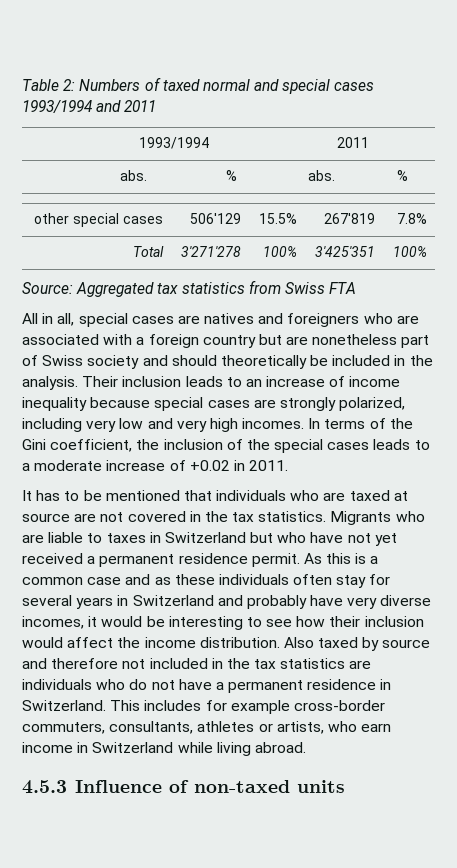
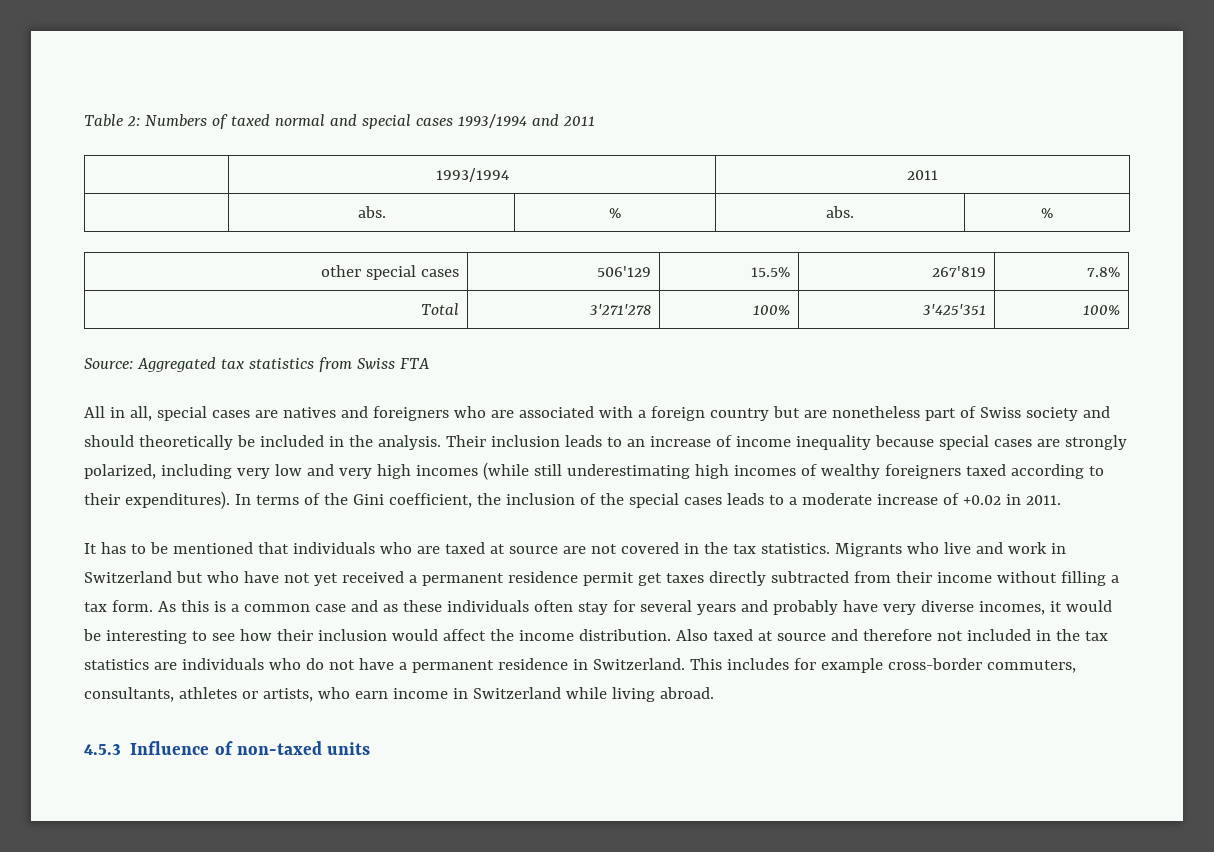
- Their inclusion leads to an increase of income inequality because special cases are strongly polarized, including very low and very high incomes.
+ Their inclusion leads to an increase of income inequality because special cases are strongly polarized, including very low and very high incomes (while still underestimating high incomes of wealthy foreigners taxed according to their expenditures).
- Migrants who are liable to taxes in Switzerland but who have not yet received a permanent residence permit.
+ Migrants who live and work in Switzerland but who have not yet received a permanent residence permit get taxes directly subtracted from their income without filling a tax form.
- As this is a common case and as these individuals often stay for several years in Switzerland and probably have very diverse incomes, it would be interesting to see how their inclusion would affect the income distribution.
+ As this is a common case and as these individuals often stay for several years and probably have very diverse incomes, it would be interesting to see how their inclusion would affect the income distribution.
- Also taxed by source and therefore not included in the tax statistics are individuals who do not have a permanent residence in Switzerland.
+ Also taxed at source and therefore not included in the tax statistics are individuals who do not have a permanent residence in Switzerland.

